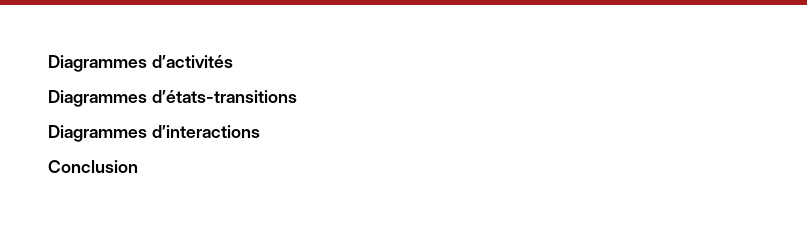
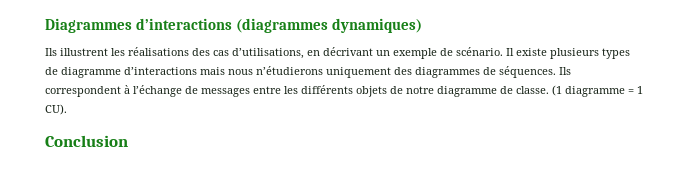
- Diagrammes d’activités
- Diagrammes d’états-transitions
- Diagrammes d’interactions
+ Diagrammes d’interactions (diagrammes dynamiques)
+ Ils illustrent les réalisations des cas d’utilisations, en décrivant un exemple de scénario. Il existe plusieurs types de diagramme d’interactions mais nous n’étudierons uniquement des diagrammes de séquences. Ils correspondent à l’échange de messages entre les différents objets de notre diagramme de classe. (1 diagramme = 1 CU).

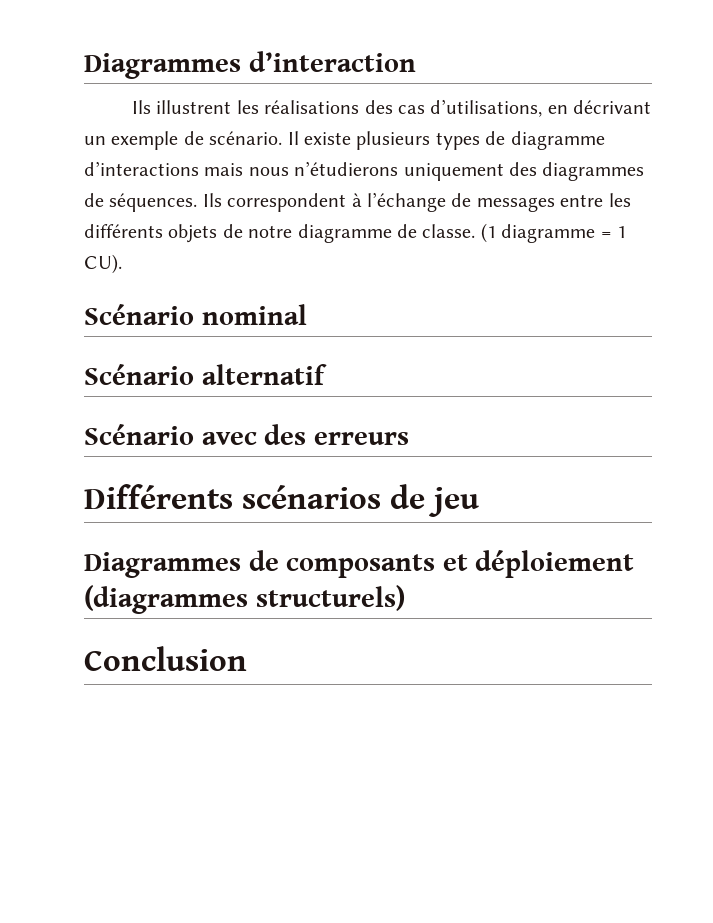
- Diagrammes d’interactions (diagrammes dynamiques)
+ Diagrammes d’interaction
+ Scénario nominal
+ Scénario alternatif
+ Scénario avec des erreurs
+ Différents scénarios de jeu
+ Diagrammes de composants et déploiement (diagrammes structurels)

